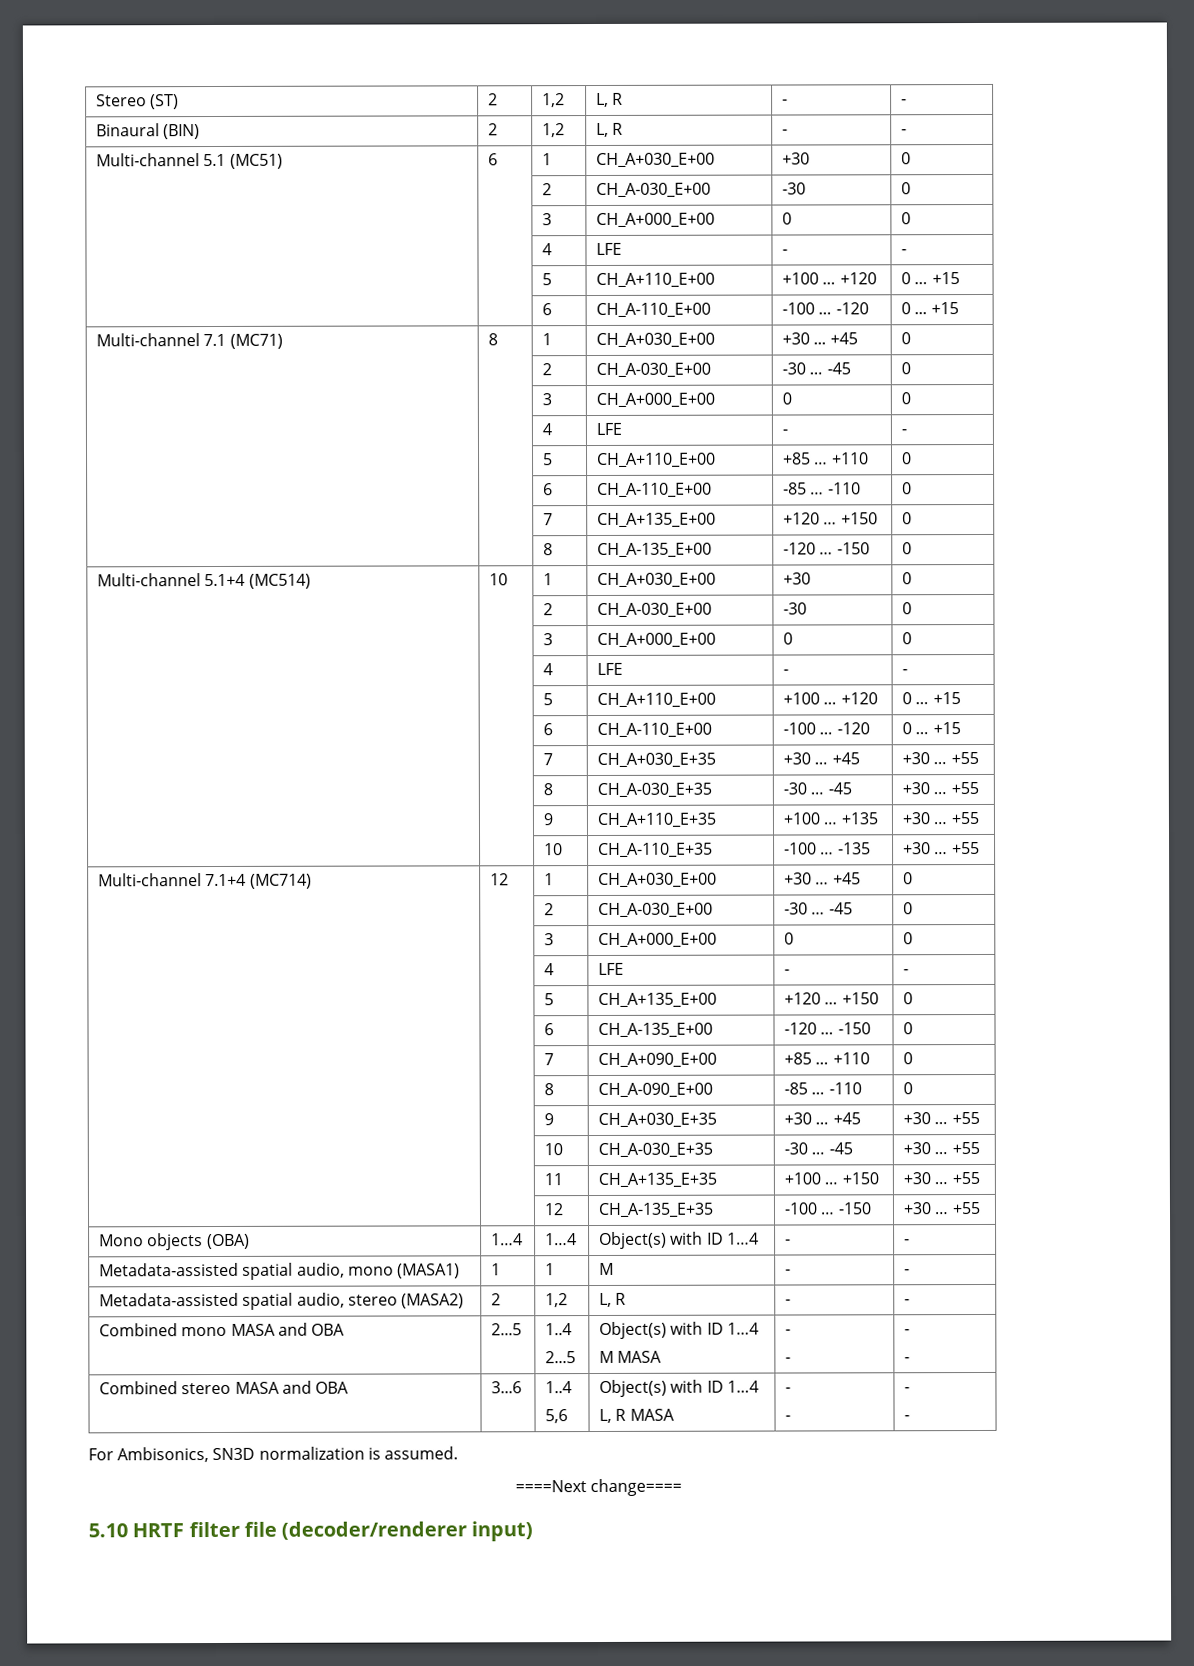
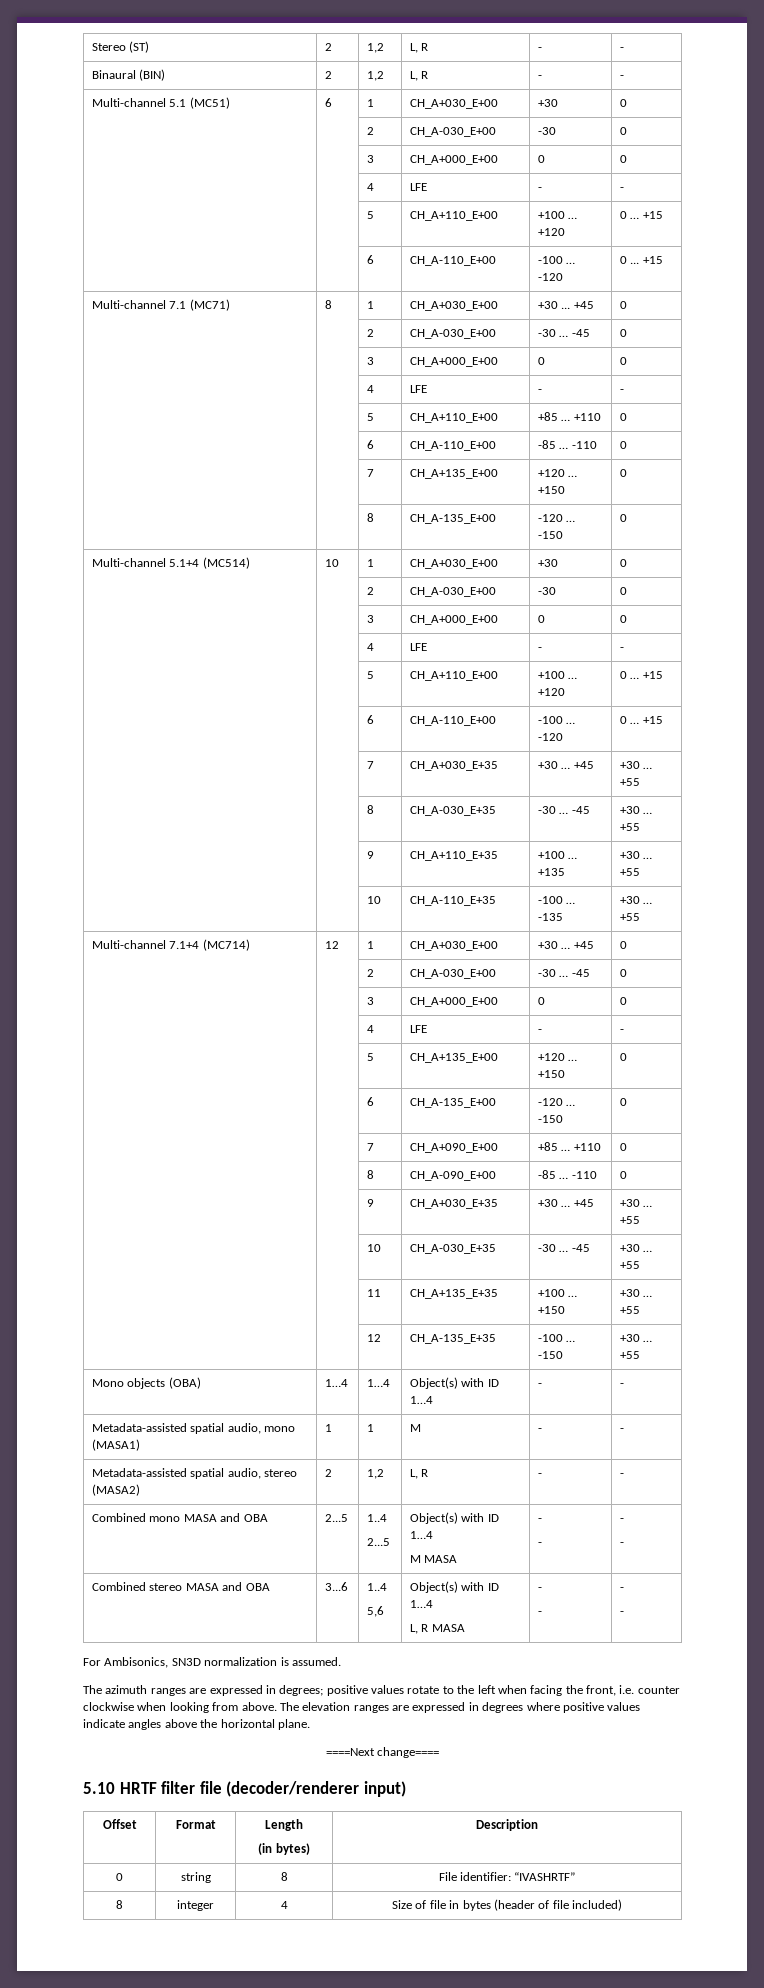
+ The azimuth ranges are expressed in degrees; positive values rotate to the left when facing the front, i.e. counter clockwise when looking from above. The elevation ranges are expressed in degrees where positive values indicate angles above the horizontal plane.
+ Offset | Format | Length
+ (in bytes) | Description
+ 0 | string | 8 | File identifier: “IVASHRTF”
+ 8 | integer | 4 | Size of file in bytes (header of file included)

